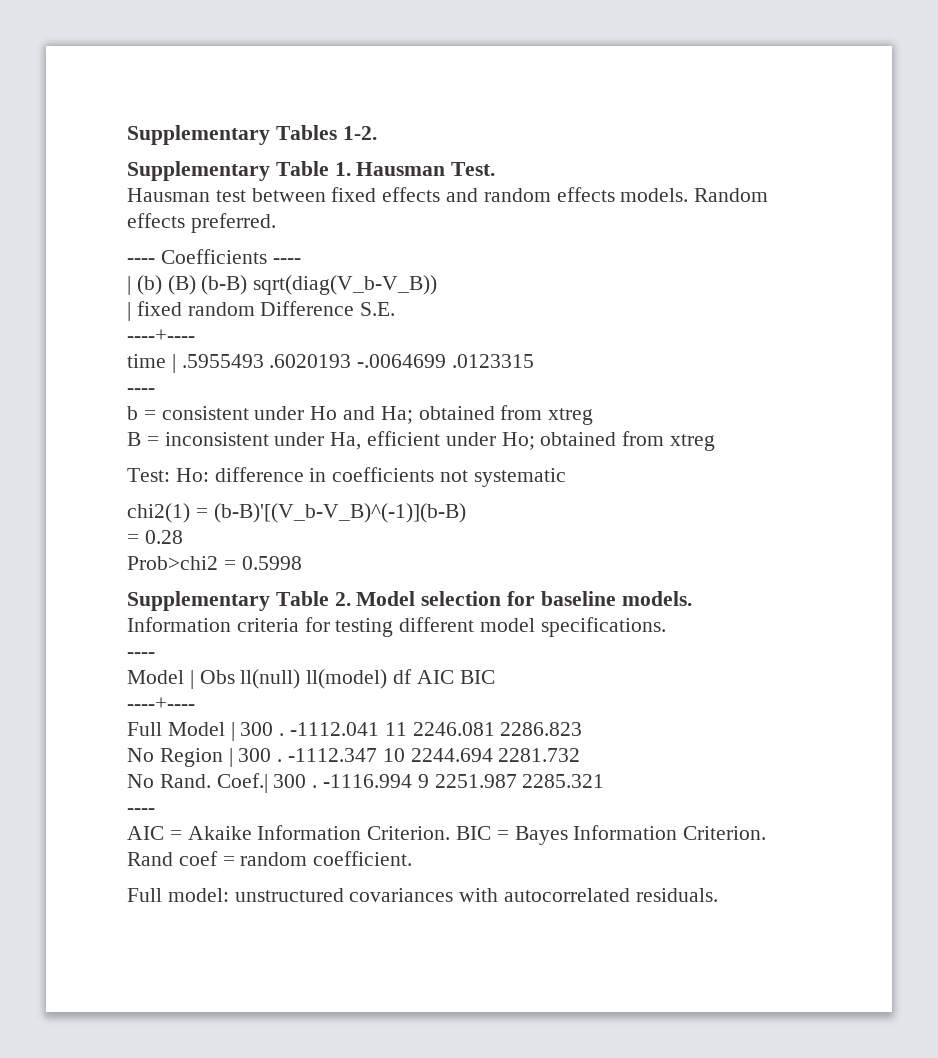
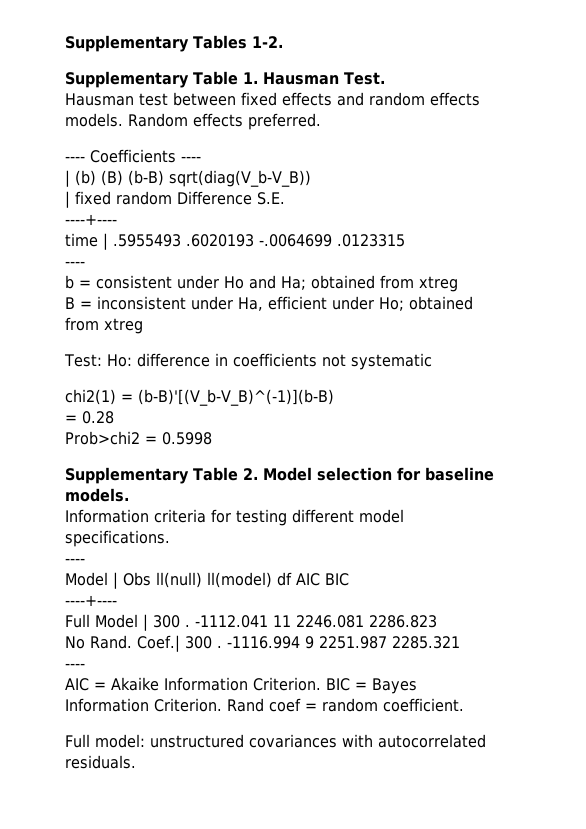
- No Region | 300 . -1112.347 10 2244.694 2281.732

